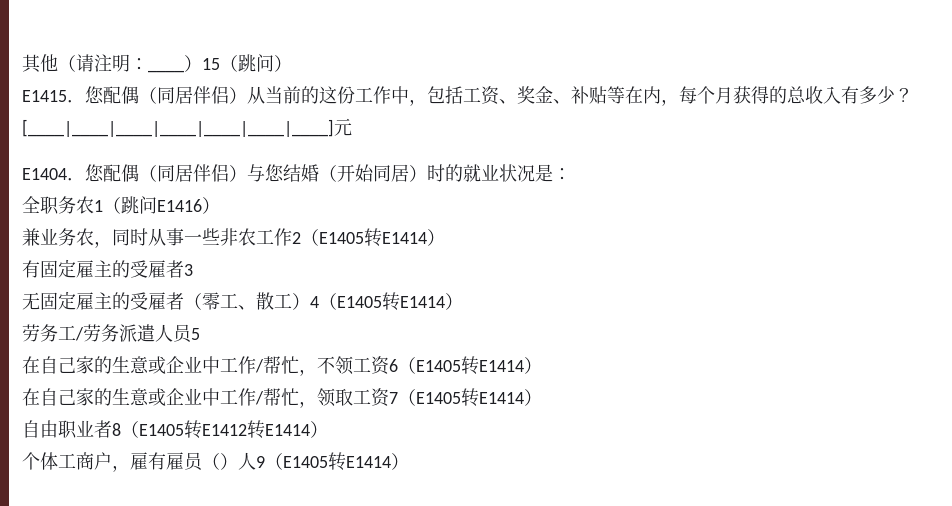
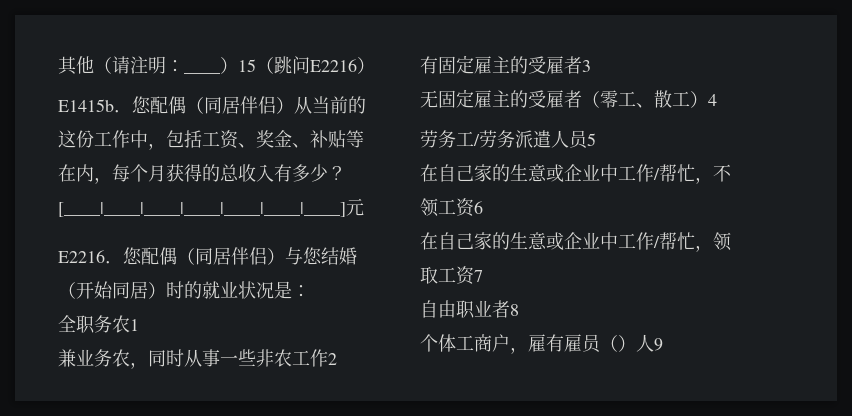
- 其他（请注明：____）15（跳问）
- E1415．您配偶（同居伴侣）从当前的这份工作中，包括工资、奖金、补贴等在内，每个月获得的总收入有多少？
+ 其他（请注明：____）15（跳问E2216）
+ E1415b．您配偶（同居伴侣）从当前的这份工作中，包括工资、奖金、补贴等在内，每个月获得的总收入有多少？
- E1404．您配偶（同居伴侣）与您结婚（开始同居）时的就业状况是：
+ E2216．您配偶（同居伴侣）与您结婚（开始同居）时的就业状况是：
- 全职务农1（跳问E1416）
+ 全职务农1
- 兼业务农，同时从事一些非农工作2（E1405转E1414）
+ 兼业务农，同时从事一些非农工作2
- 无固定雇主的受雇者（零工、散工）4（E1405转E1414）
+ 无固定雇主的受雇者（零工、散工）4
- 在自己家的生意或企业中工作/帮忙，不领工资6（E1405转E1414）
+ 在自己家的生意或企业中工作/帮忙，不领工资6
- 在自己家的生意或企业中工作/帮忙，领取工资7（E1405转E1414）
+ 在自己家的生意或企业中工作/帮忙，领取工资7
- 自由职业者8（E1405转E1412转E1414）
+ 自由职业者8
- 个体工商户，雇有雇员（）人9（E1405转E1414）
+ 个体工商户，雇有雇员（）人9

